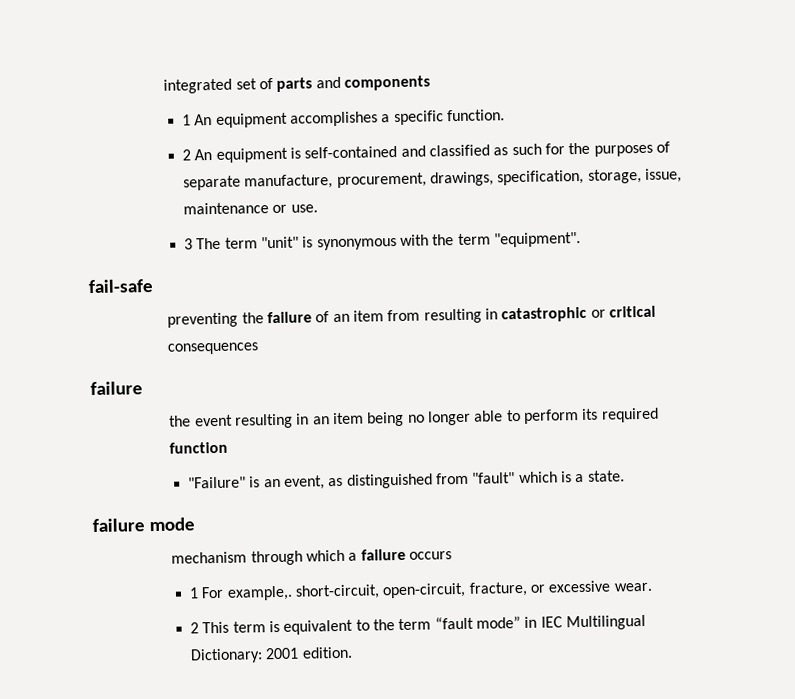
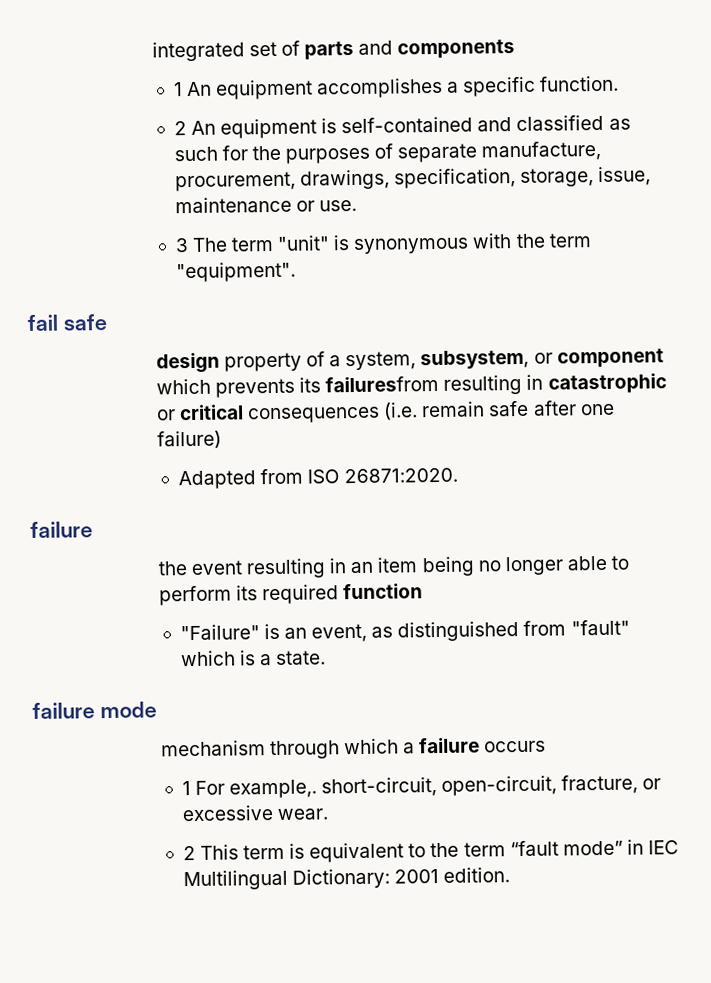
- fail-safe
- preventing the failure of an item from resulting in catastrophic or critical consequences
+ fail safe
+ design property of a system, subsystem, or component which prevents its failuresfrom resulting in catastrophic or critical consequences (i.e. remain safe after one failure)
+ Adapted from ISO 26871:2020.

